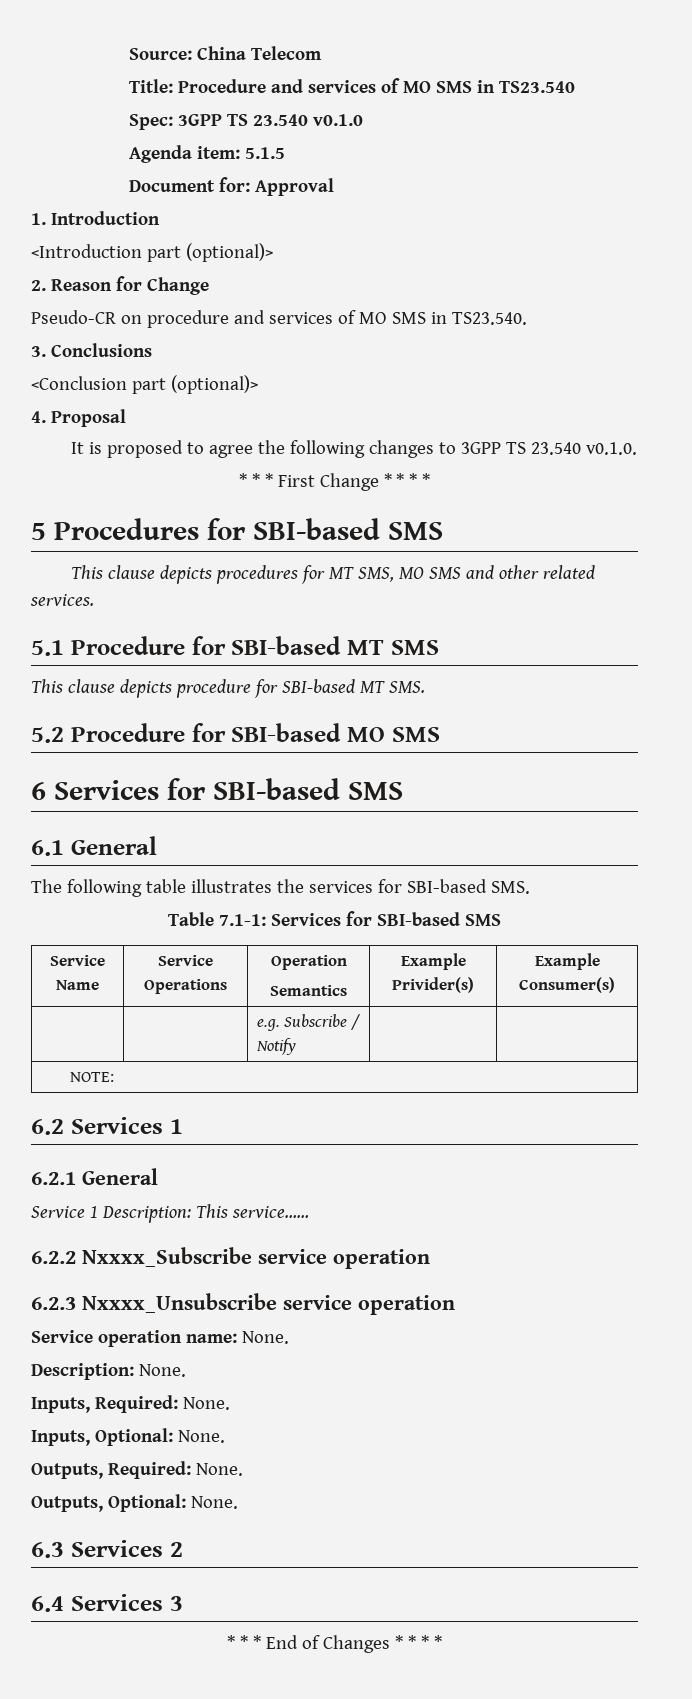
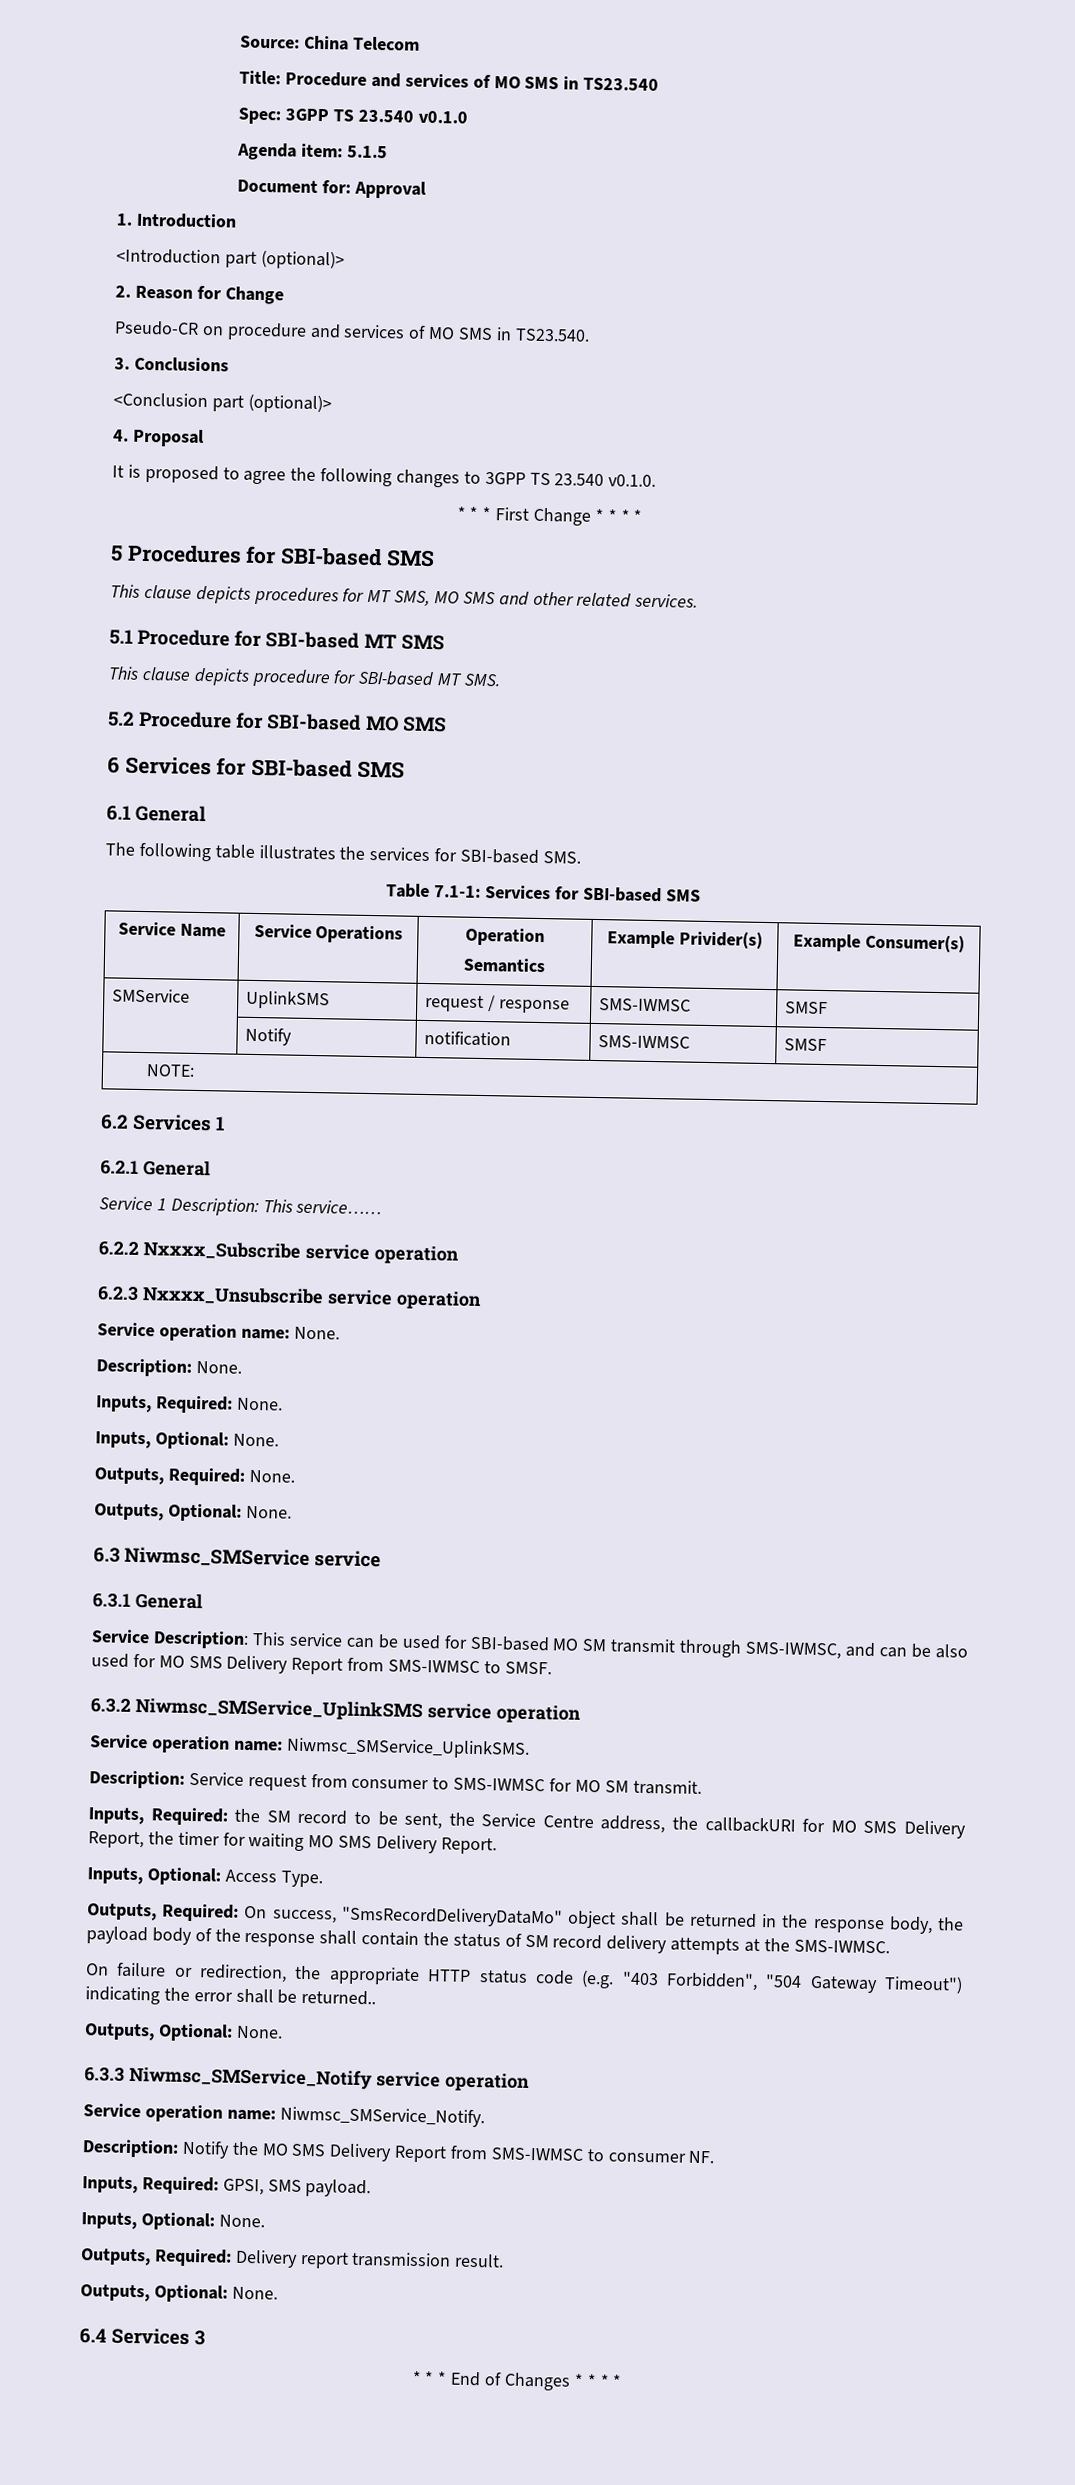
- | | e.g. Subscribe / Notify | |
+ SMService | UplinkSMS | request / response | SMS-IWMSC | SMSF
+ | Notify | notification | SMS-IWMSC | SMSF
- 6.3 Services 2
+ 6.3 Niwmsc_SMService service
+ 6.3.1 General
+ Service Description: This service can be used for SBI-based MO SM transmit through SMS-IWMSC, and can be also used for MO SMS Delivery Report from SMS-IWMSC to SMSF.
+ 6.3.2 Niwmsc_SMService_UplinkSMS service operation
+ Service operation name: Niwmsc_SMService_UplinkSMS.
+ Description: Service request from consumer to SMS-IWMSC for MO SM transmit.
+ Inputs, Required: the SM record to be sent, the Service Centre address, the callbackURI for MO SMS Delivery Report, the timer for waiting MO SMS Delivery Report.
+ Inputs, Optional: Access Type.
+ Outputs, Required: On success, "SmsRecordDeliveryDataMo" object shall be returned in the response body, the payload body of the response shall contain the status of SM record delivery attempts at the SMS-IWMSC.
+ On failure or redirection, the appropriate HTTP status code (e.g. "403 Forbidden", "504 Gateway Timeout") indicating the error shall be returned..
+ Outputs, Optional: None.
+ 6.3.3 Niwmsc_SMService_Notify service operation
+ Service operation name: Niwmsc_SMService_Notify.
+ Description: Notify the MO SMS Delivery Report from SMS-IWMSC to consumer NF.
+ Inputs, Required: GPSI, SMS payload.
+ Inputs, Optional: None.
+ Outputs, Required: Delivery report transmission result.
+ Outputs, Optional: None.

